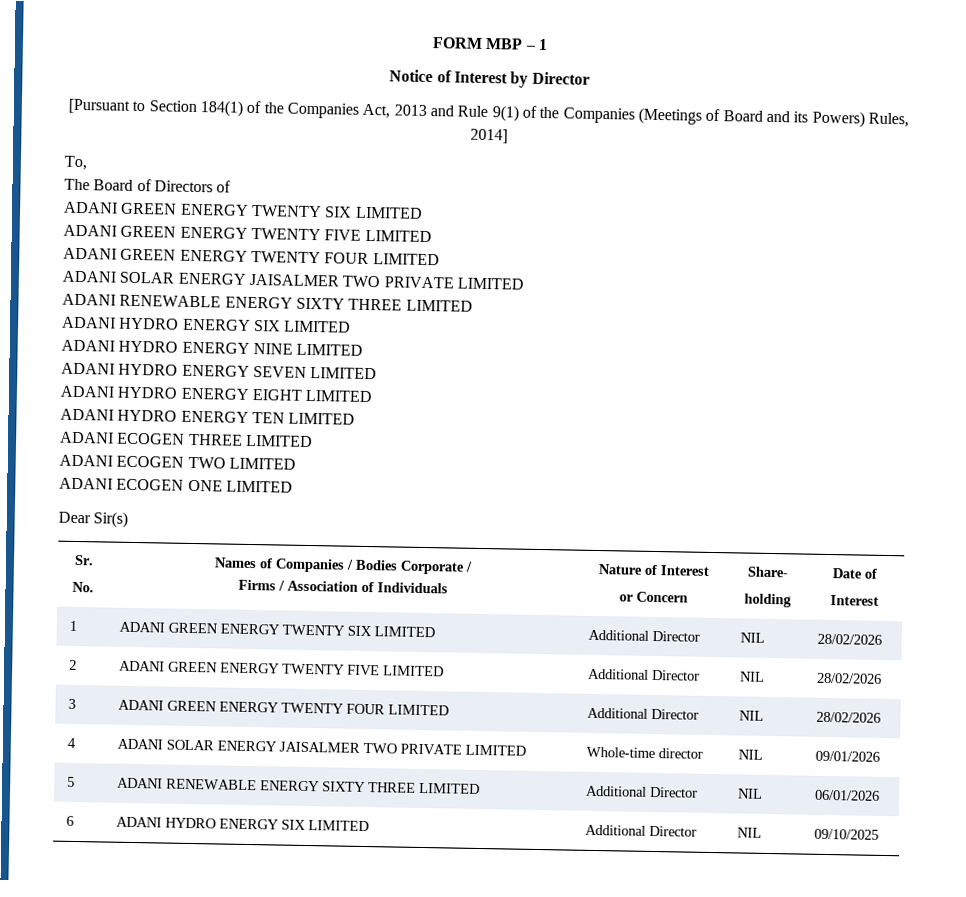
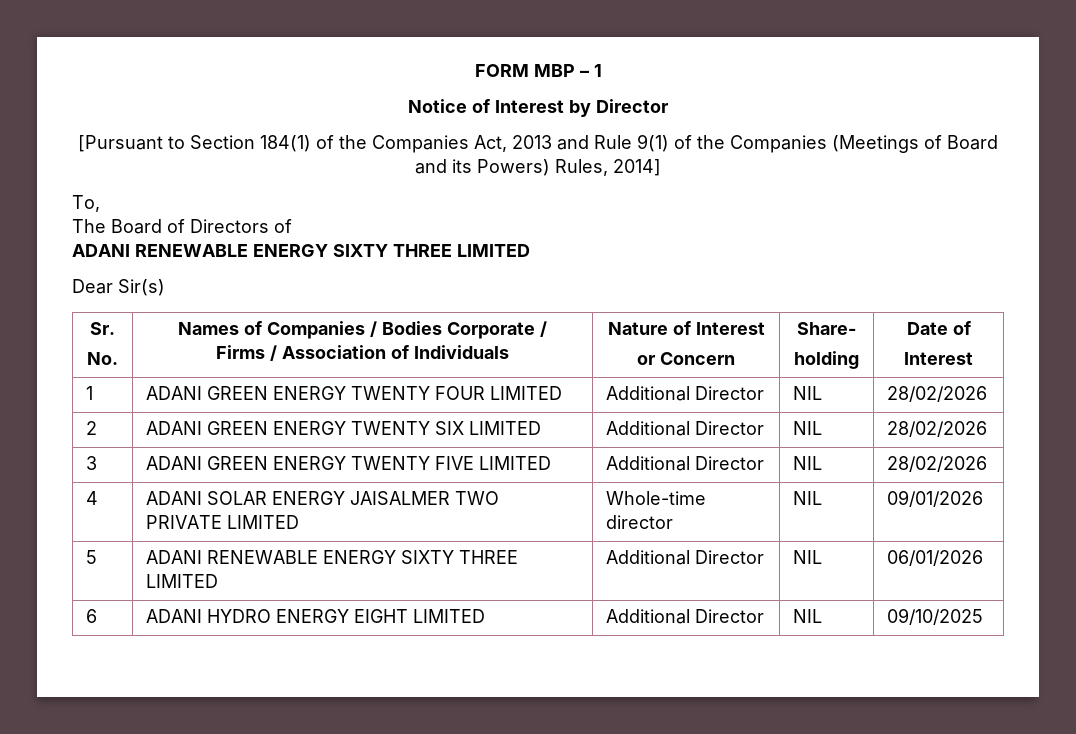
  The Board of Directors of
- ADANI GREEN ENERGY TWENTY SIX LIMITED
- ADANI GREEN ENERGY TWENTY FIVE LIMITED
- ADANI GREEN ENERGY TWENTY FOUR LIMITED
- ADANI SOLAR ENERGY JAISALMER TWO PRIVATE LIMITED
  ADANI RENEWABLE ENERGY SIXTY THREE LIMITED
- ADANI HYDRO ENERGY SIX LIMITED
- ADANI HYDRO ENERGY NINE LIMITED
- ADANI HYDRO ENERGY SEVEN LIMITED
- ADANI HYDRO ENERGY EIGHT LIMITED
- ADANI HYDRO ENERGY TEN LIMITED
- ADANI ECOGEN THREE LIMITED
- ADANI ECOGEN TWO LIMITED
- ADANI ECOGEN ONE LIMITED
- 1 | ADANI GREEN ENERGY TWENTY SIX LIMITED | Additional Director | NIL | 28/02/2026
+ 1 | ADANI GREEN ENERGY TWENTY FOUR LIMITED | Additional Director | NIL | 28/02/2026
- 2 | ADANI GREEN ENERGY TWENTY FIVE LIMITED | Additional Director | NIL | 28/02/2026
+ 2 | ADANI GREEN ENERGY TWENTY SIX LIMITED | Additional Director | NIL | 28/02/2026
- 3 | ADANI GREEN ENERGY TWENTY FOUR LIMITED | Additional Director | NIL | 28/02/2026
+ 3 | ADANI GREEN ENERGY TWENTY FIVE LIMITED | Additional Director | NIL | 28/02/2026
- 6 | ADANI HYDRO ENERGY SIX LIMITED | Additional Director | NIL | 09/10/2025
+ 6 | ADANI HYDRO ENERGY EIGHT LIMITED | Additional Director | NIL | 09/10/2025

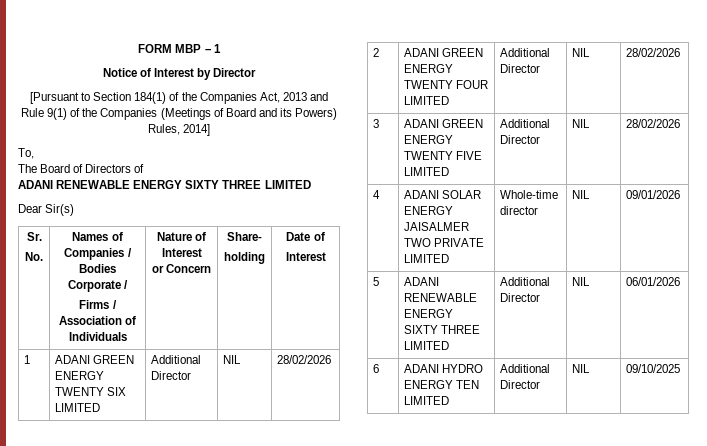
- 1 | ADANI GREEN ENERGY TWENTY FOUR LIMITED | Additional Director | NIL | 28/02/2026
+ 1 | ADANI GREEN ENERGY TWENTY SIX LIMITED | Additional Director | NIL | 28/02/2026
- 2 | ADANI GREEN ENERGY TWENTY SIX LIMITED | Additional Director | NIL | 28/02/2026
+ 2 | ADANI GREEN ENERGY TWENTY FOUR LIMITED | Additional Director | NIL | 28/02/2026
- 6 | ADANI HYDRO ENERGY EIGHT LIMITED | Additional Director | NIL | 09/10/2025
+ 6 | ADANI HYDRO ENERGY TEN LIMITED | Additional Director | NIL | 09/10/2025

